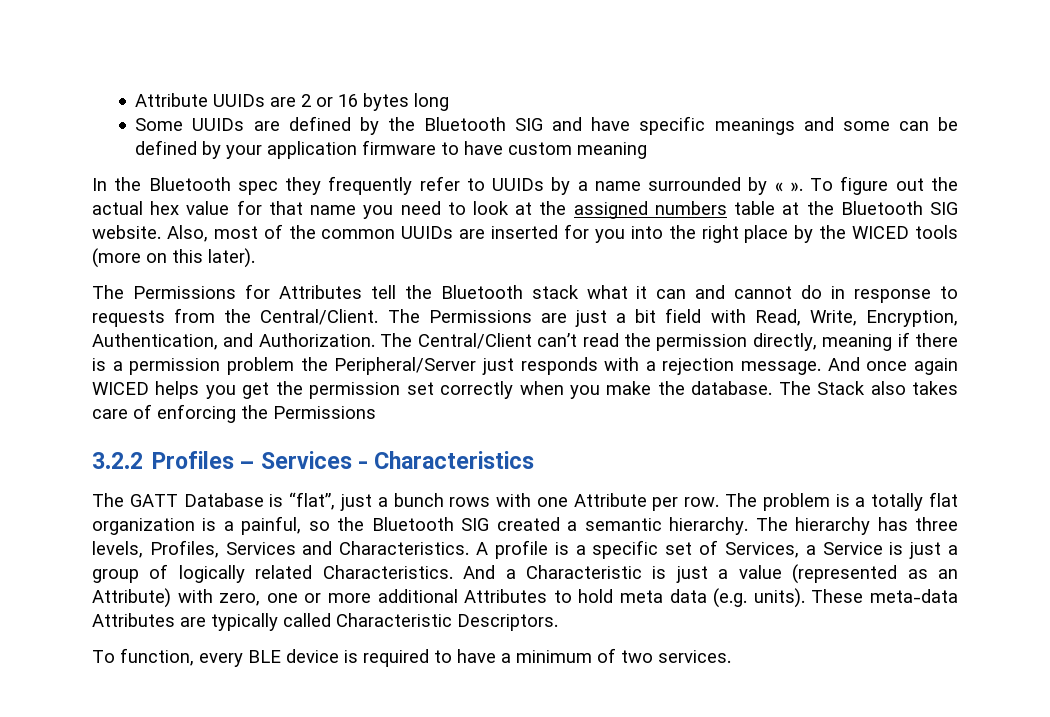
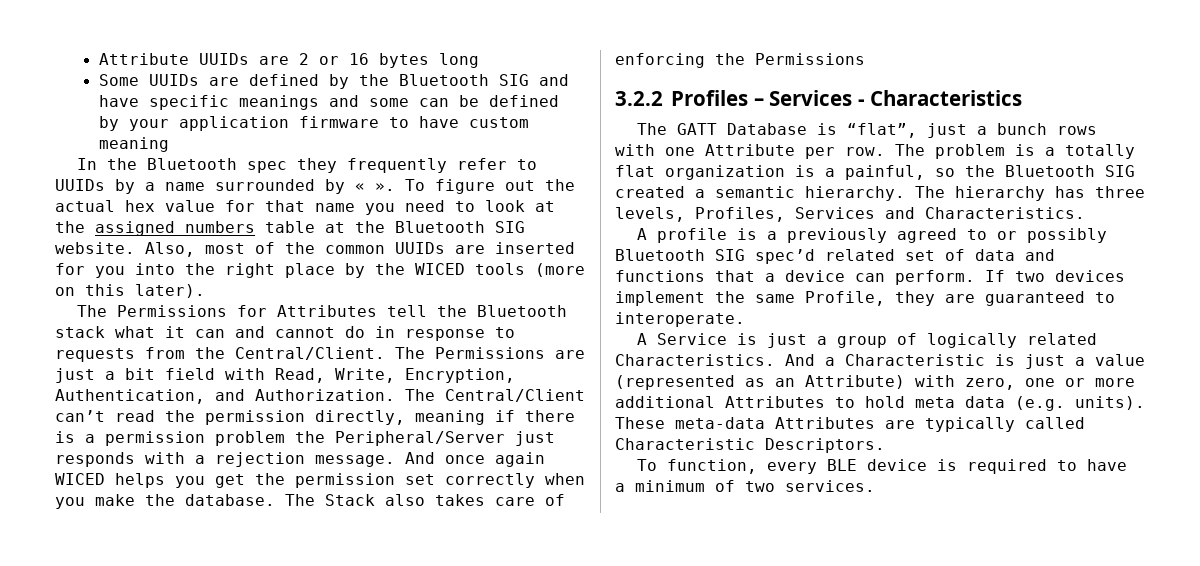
- The hierarchy has three levels, Profiles, Services and Characteristics. A profile is a specific set of Services, a Service is just a group of logically related Characteristics.
+ The hierarchy has three levels, Profiles, Services and Characteristics.
+ A profile is a previously agreed to or possibly Bluetooth SIG spec’d related set of data and functions that a device can perform. If two devices implement the same Profile, they are guaranteed to interoperate.
+ A Service is just a group of logically related Characteristics.

